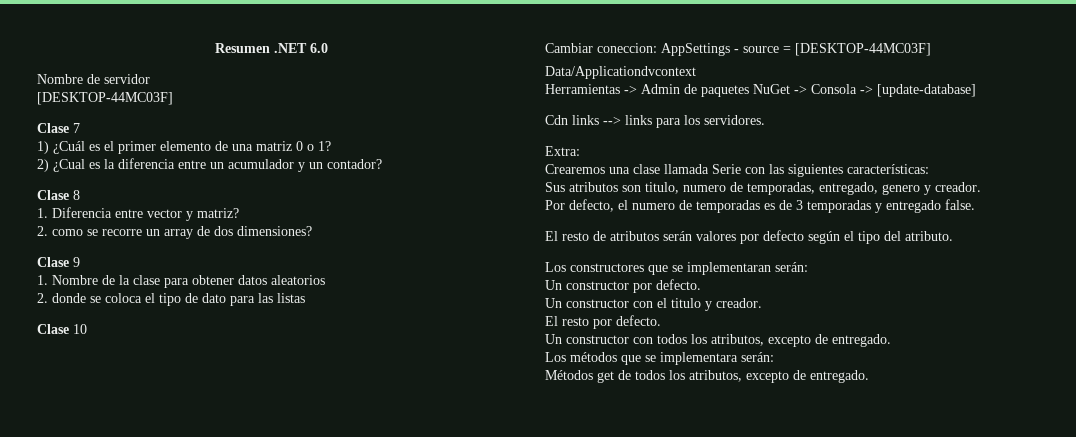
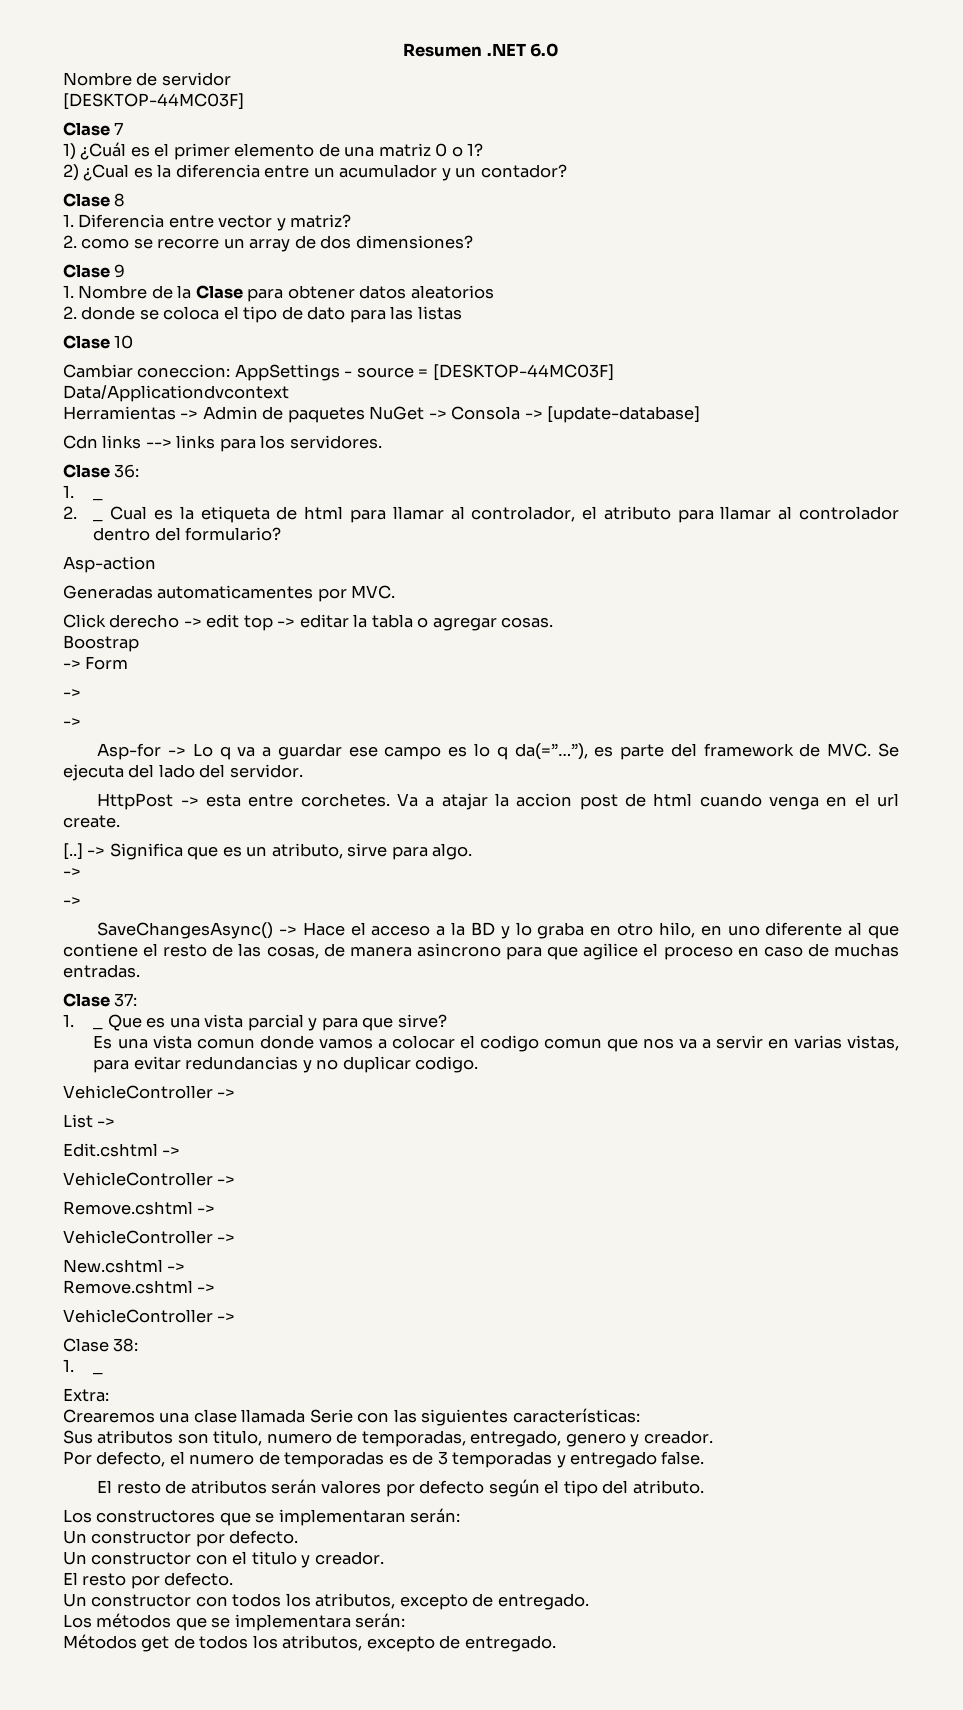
- 1. Nombre de la clase para obtener datos aleatorios
+ 1. Nombre de la Clase para obtener datos aleatorios
+ Clase 36:
+ 1. _
+ 2. _ Cual es la etiqueta de html para llamar al controlador, el atributo para llamar al controlador dentro del formulario?
+ Asp-action
+ Generadas automaticamentes por MVC.
+ Click derecho -> edit top -> editar la tabla o agregar cosas.
+ Boostrap
+ -> Form
+ ->
+ ->
+ Asp-for -> Lo q va a guardar ese campo es lo q da(=”…”), es parte del framework de MVC. Se ejecuta del lado del servidor.
+ HttpPost -> esta entre corchetes. Va a atajar la accion post de html cuando venga en el url create.
+ [..] -> Significa que es un atributo, sirve para algo.
+ ->
+ ->
+ SaveChangesAsync() -> Hace el acceso a la BD y lo graba en otro hilo, en uno diferente al que contiene el resto de las cosas, de manera asincrono para que agilice el proceso en caso de muchas entradas.
+ Clase 37:
+ 1. _ Que es una vista parcial y para que sirve?
+ Es una vista comun donde vamos a colocar el codigo comun que nos va a servir en varias vistas, para evitar redundancias y no duplicar codigo.
+ VehicleController ->
+ List ->
+ Edit.cshtml ->
+ VehicleController ->
+ Remove.cshtml ->
+ VehicleController ->
+ New.cshtml ->
+ Remove.cshtml ->
+ VehicleController ->
+ Clase 38:
+ 1. _

